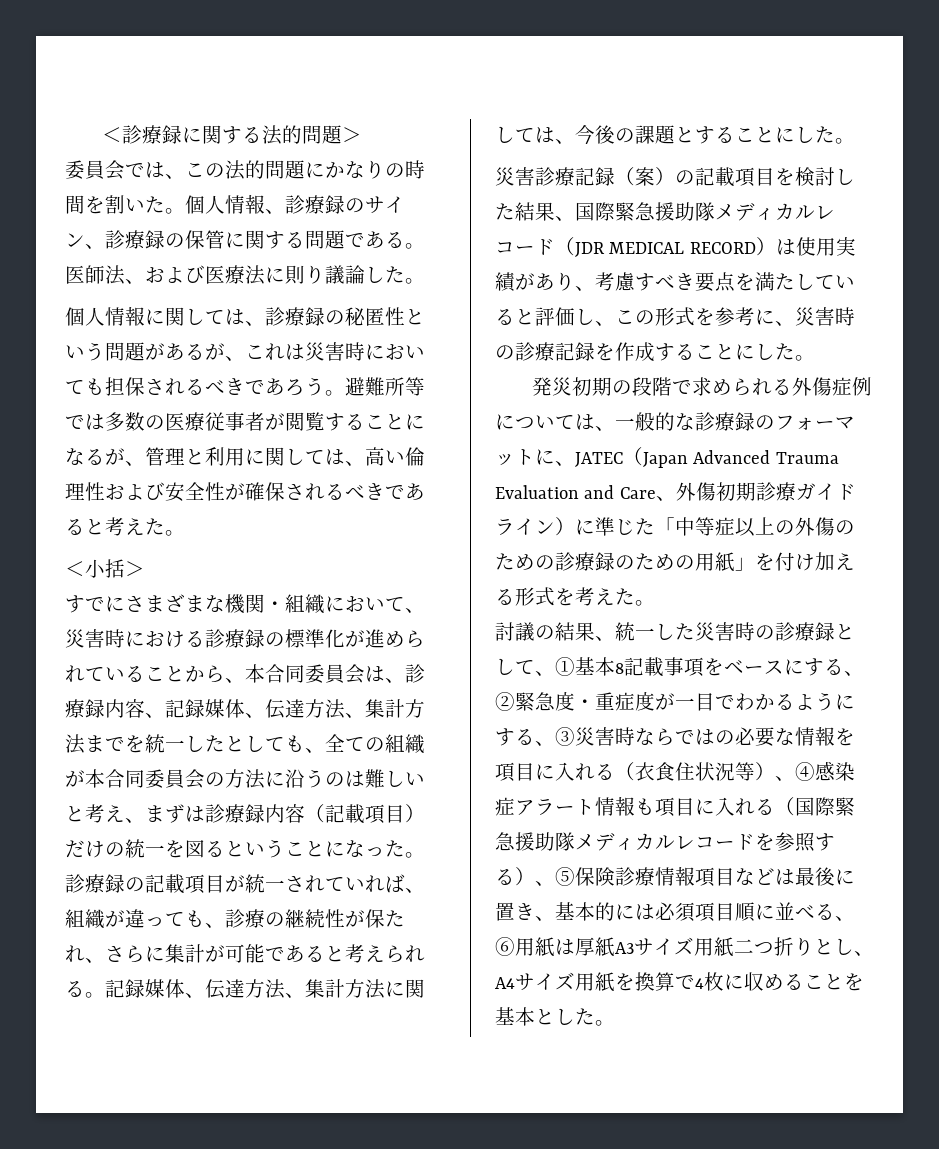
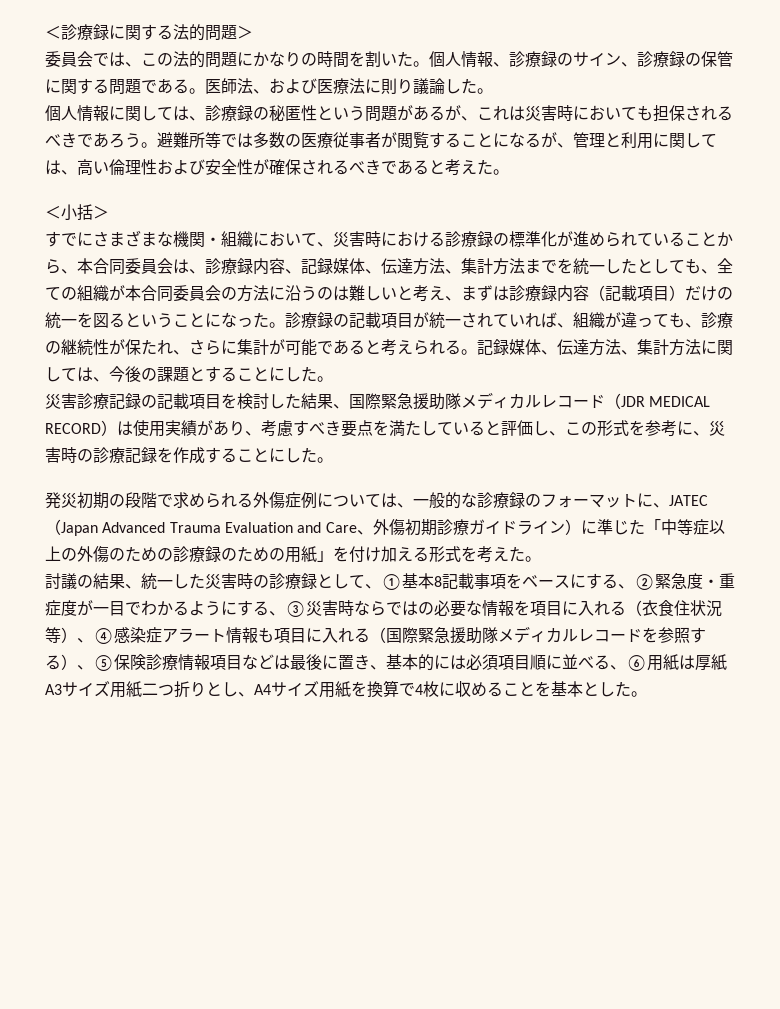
- 災害診療記録（案）の記載項目を検討した結果、国際緊急援助隊メディカルレコード（JDR MEDICAL RECORD）は使用実績があり、考慮すべき要点を満たしていると評価し、この形式を参考に、災害時の診療記録を作成することにした。
+ 災害診療記録の記載項目を検討した結果、国際緊急援助隊メディカルレコード（JDR MEDICAL RECORD）は使用実績があり、考慮すべき要点を満たしていると評価し、この形式を参考に、災害時の診療記録を作成することにした。

